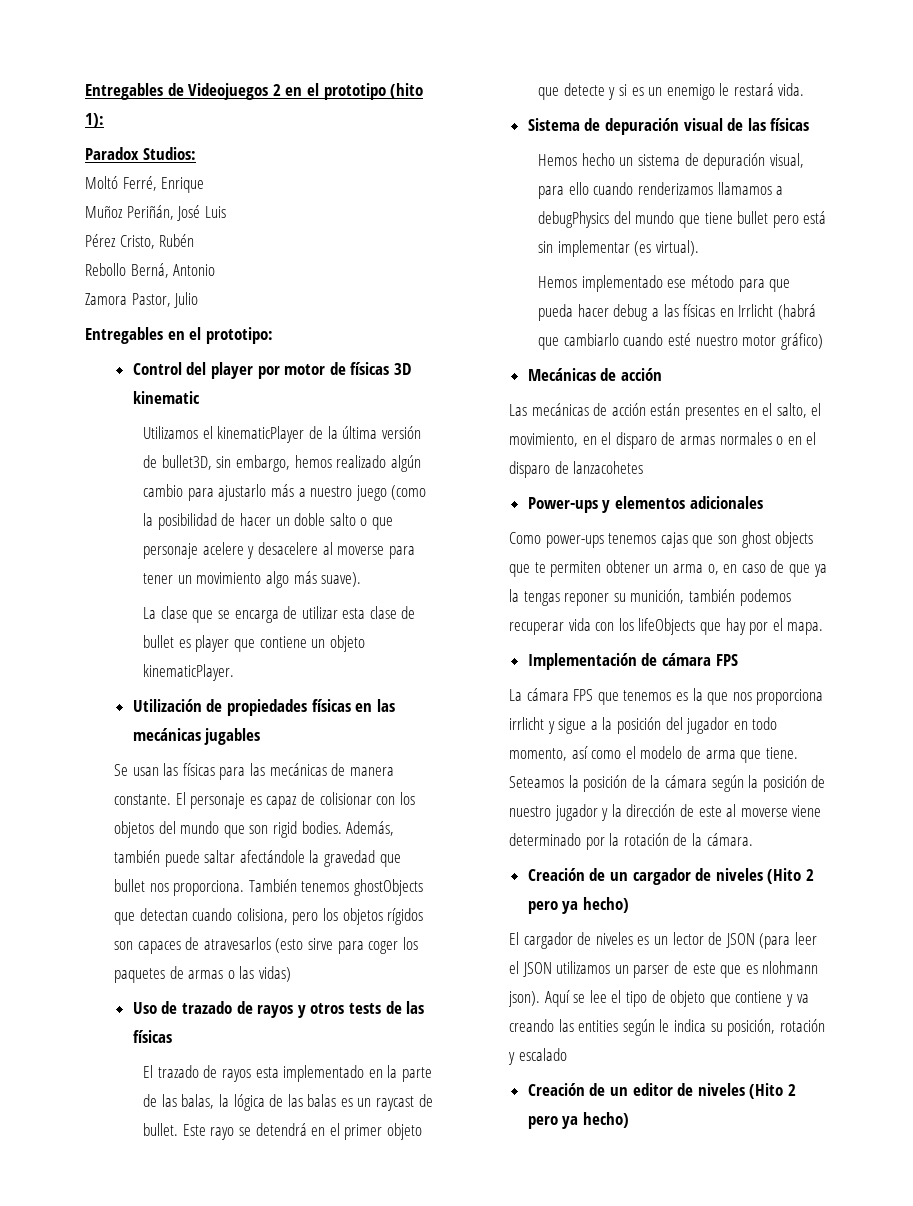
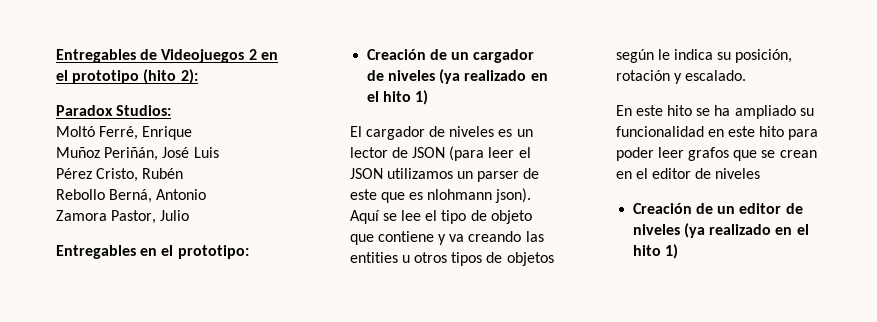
- Entregables de Videojuegos 2 en el prototipo (hito 1):
+ Entregables de Videojuegos 2 en el prototipo (hito 2):
- Control del player por motor de físicas 3D kinematic
- Utilizamos el kinematicPlayer de la última versión de bullet3D, sin embargo, hemos realizado algún cambio para ajustarlo más a nuestro juego (como la posibilidad de hacer un doble salto o que personaje acelere y desacelere al moverse para tener un movimiento algo más suave).
- La clase que se encarga de utilizar esta clase de bullet es player que contiene un objeto kinematicPlayer.
- Utilización de propiedades físicas en las mecánicas jugables
- Se usan las físicas para las mecánicas de manera constante. El personaje es capaz de colisionar con los objetos del mundo que son rigid bodies. Además, también puede saltar afectándole la gravedad que bullet nos proporciona. También tenemos ghostObjects que detectan cuando colisiona, pero los objetos rígidos son capaces de atravesarlos (esto sirve para coger los paquetes de armas o las vidas)
- Uso de trazado de rayos y otros tests de las físicas
- El trazado de rayos esta implementado en la parte de las balas, la lógica de las balas es un raycast de bullet. Este rayo se detendrá en el primer objeto que detecte y si es un enemigo le restará vida.
- Sistema de depuración visual de las físicas
- Hemos hecho un sistema de depuración visual, para ello cuando renderizamos llamamos a debugPhysics del mundo que tiene bullet pero está sin implementar (es virtual).
- Hemos implementado ese método para que pueda hacer debug a las físicas en Irrlicht (habrá que cambiarlo cuando esté nuestro motor gráfico)
- Mecánicas de acción
- Las mecánicas de acción están presentes en el salto, el movimiento, en el disparo de armas normales o en el disparo de lanzacohetes
- Power-ups y elementos adicionales
- Como power-ups tenemos cajas que son ghost objects que te permiten obtener un arma o, en caso de que ya la tengas reponer su munición, también podemos recuperar vida con los lifeObjects que hay por el mapa.
- Implementación de cámara FPS
- La cámara FPS que tenemos es la que nos proporciona irrlicht y sigue a la posición del jugador en todo momento, así como el modelo de arma que tiene. Seteamos la posición de la cámara según la posición de nuestro jugador y la dirección de este al moverse viene determinado por la rotación de la cámara.
- Creación de un cargador de niveles (Hito 2 pero ya hecho)
+ Creación de un cargador de niveles (ya realizado en el hito 1)
- Aquí se lee el tipo de objeto que contiene y va creando las entities según le indica su posición, rotación y escalado
+ Aquí se lee el tipo de objeto que contiene y va creando las entities u otros tipos de objetos según le indica su posición, rotación y escalado.
+ En este hito se ha ampliado su funcionalidad en este hito para poder leer grafos que se crean en el editor de niveles
- Creación de un editor de niveles (Hito 2 pero ya hecho)
+ Creación de un editor de niveles (ya realizado en el hito 1)

